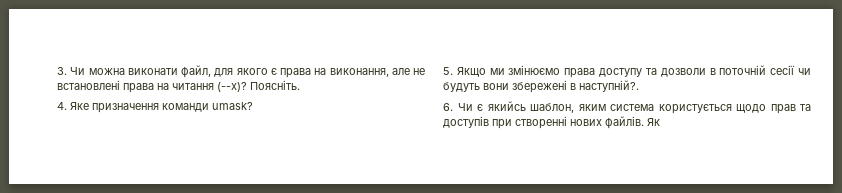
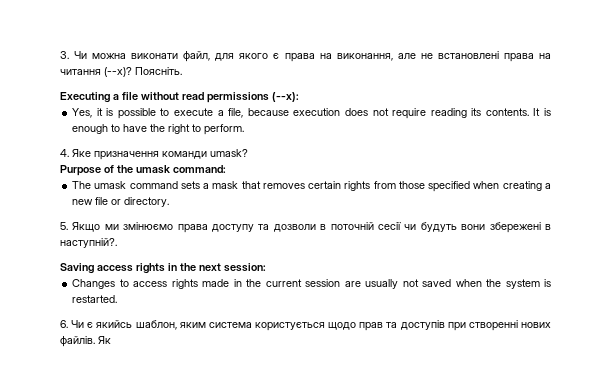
+ Executing a file without read permissions (--x):
+ Yes, it is possible to execute a file, because execution does not require reading its contents. It is enough to have the right to perform.
+ Purpose of the umask command:
+ The umask command sets a mask that removes certain rights from those specified when creating a new file or directory.
+ Saving access rights in the next session:
+ Changes to access rights made in the current session are usually not saved when the system is restarted.

